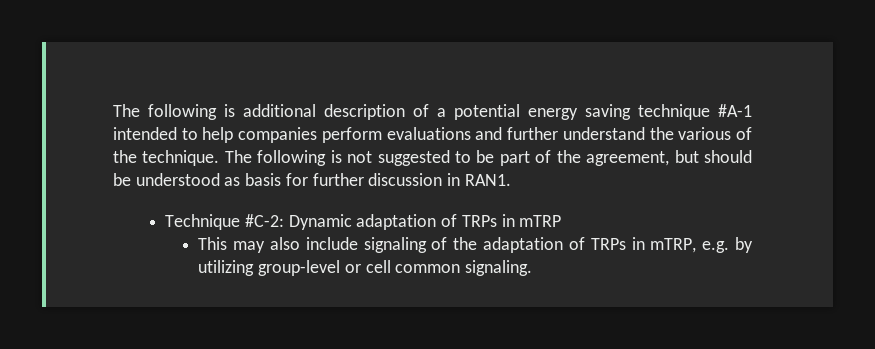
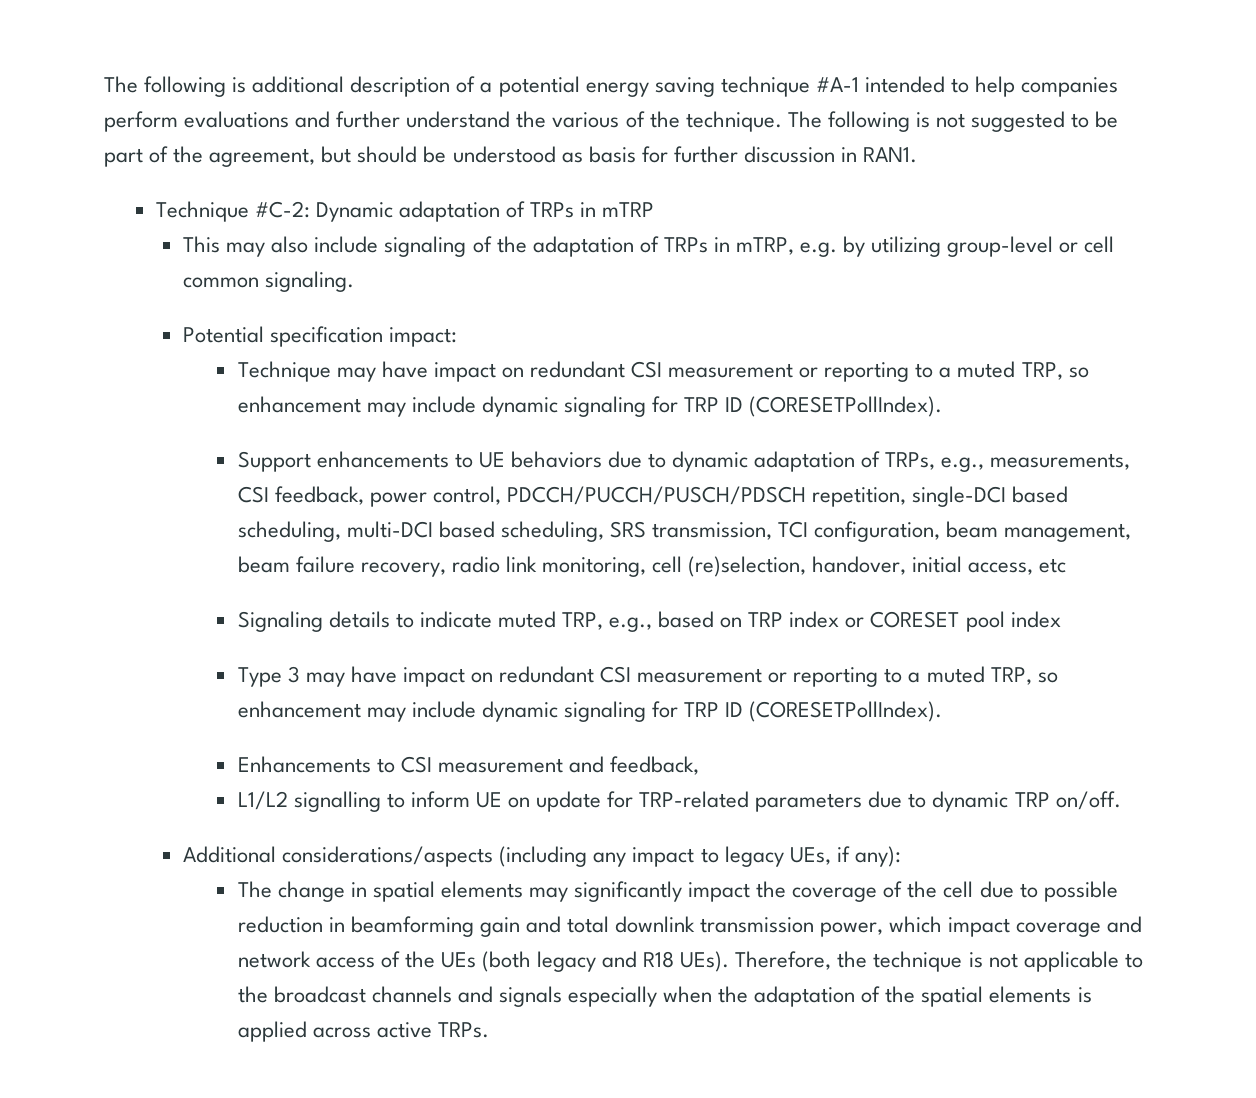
+ Potential specification impact:
+ Technique may have impact on redundant CSI measurement or reporting to a muted TRP, so enhancement may include dynamic signaling for TRP ID (CORESETPollIndex).
+ Support enhancements to UE behaviors due to dynamic adaptation of TRPs, e.g., measurements, CSI feedback, power control, PDCCH/PUCCH/PUSCH/PDSCH repetition, single-DCI based scheduling, multi-DCI based scheduling, SRS transmission, TCI configuration, beam management, beam failure recovery, radio link monitoring, cell (re)selection, handover, initial access, etc
+ Signaling details to indicate muted TRP, e.g., based on TRP index or CORESET pool index
+ Type 3 may have impact on redundant CSI measurement or reporting to a muted TRP, so enhancement may include dynamic signaling for TRP ID (CORESETPollIndex).
+ Enhancements to CSI measurement and feedback,
+ L1/L2 signalling to inform UE on update for TRP-related parameters due to dynamic TRP on/off.
+ Additional considerations/aspects (including any impact to legacy UEs, if any):
+ The change in spatial elements may significantly impact the coverage of the cell due to possible reduction in beamforming gain and total downlink transmission power, which impact coverage and network access of the UEs (both legacy and R18 UEs). Therefore, the technique is not applicable to the broadcast channels and signals especially when the adaptation of the spatial elements is applied across active TRPs.

